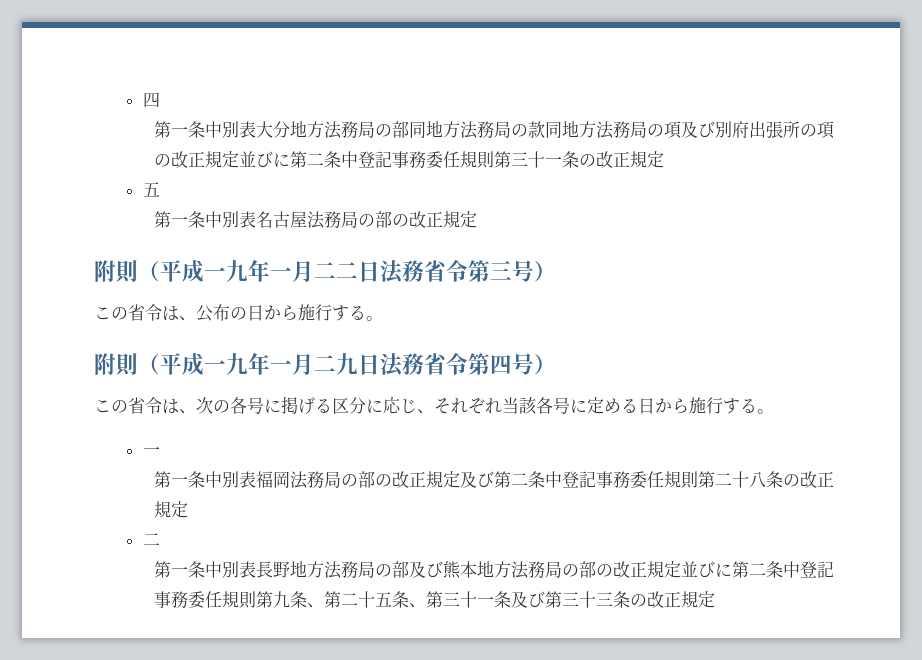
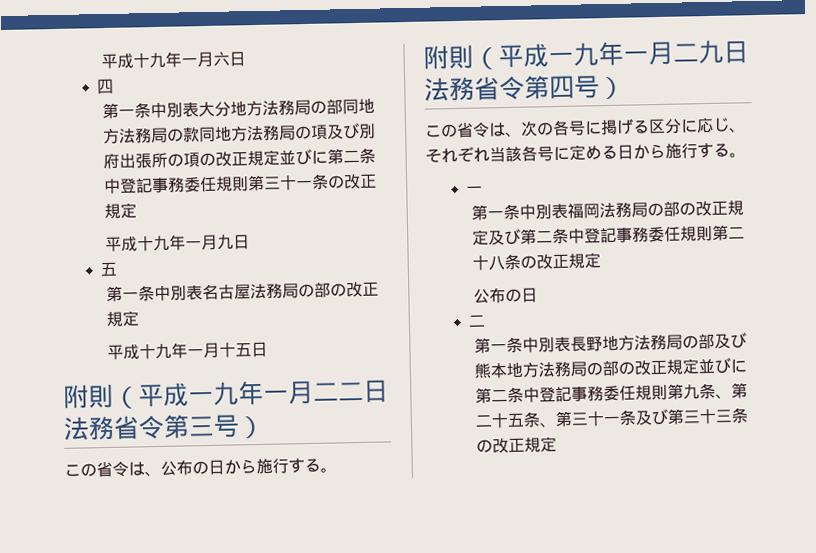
+ 平成十九年一月六日
+ 平成十九年一月九日
+ 平成十九年一月十五日
  第一条中別表福岡法務局の部の改正規定及び第二条中登記事務委任規則第二十八条の改正規定
+ 公布の日

